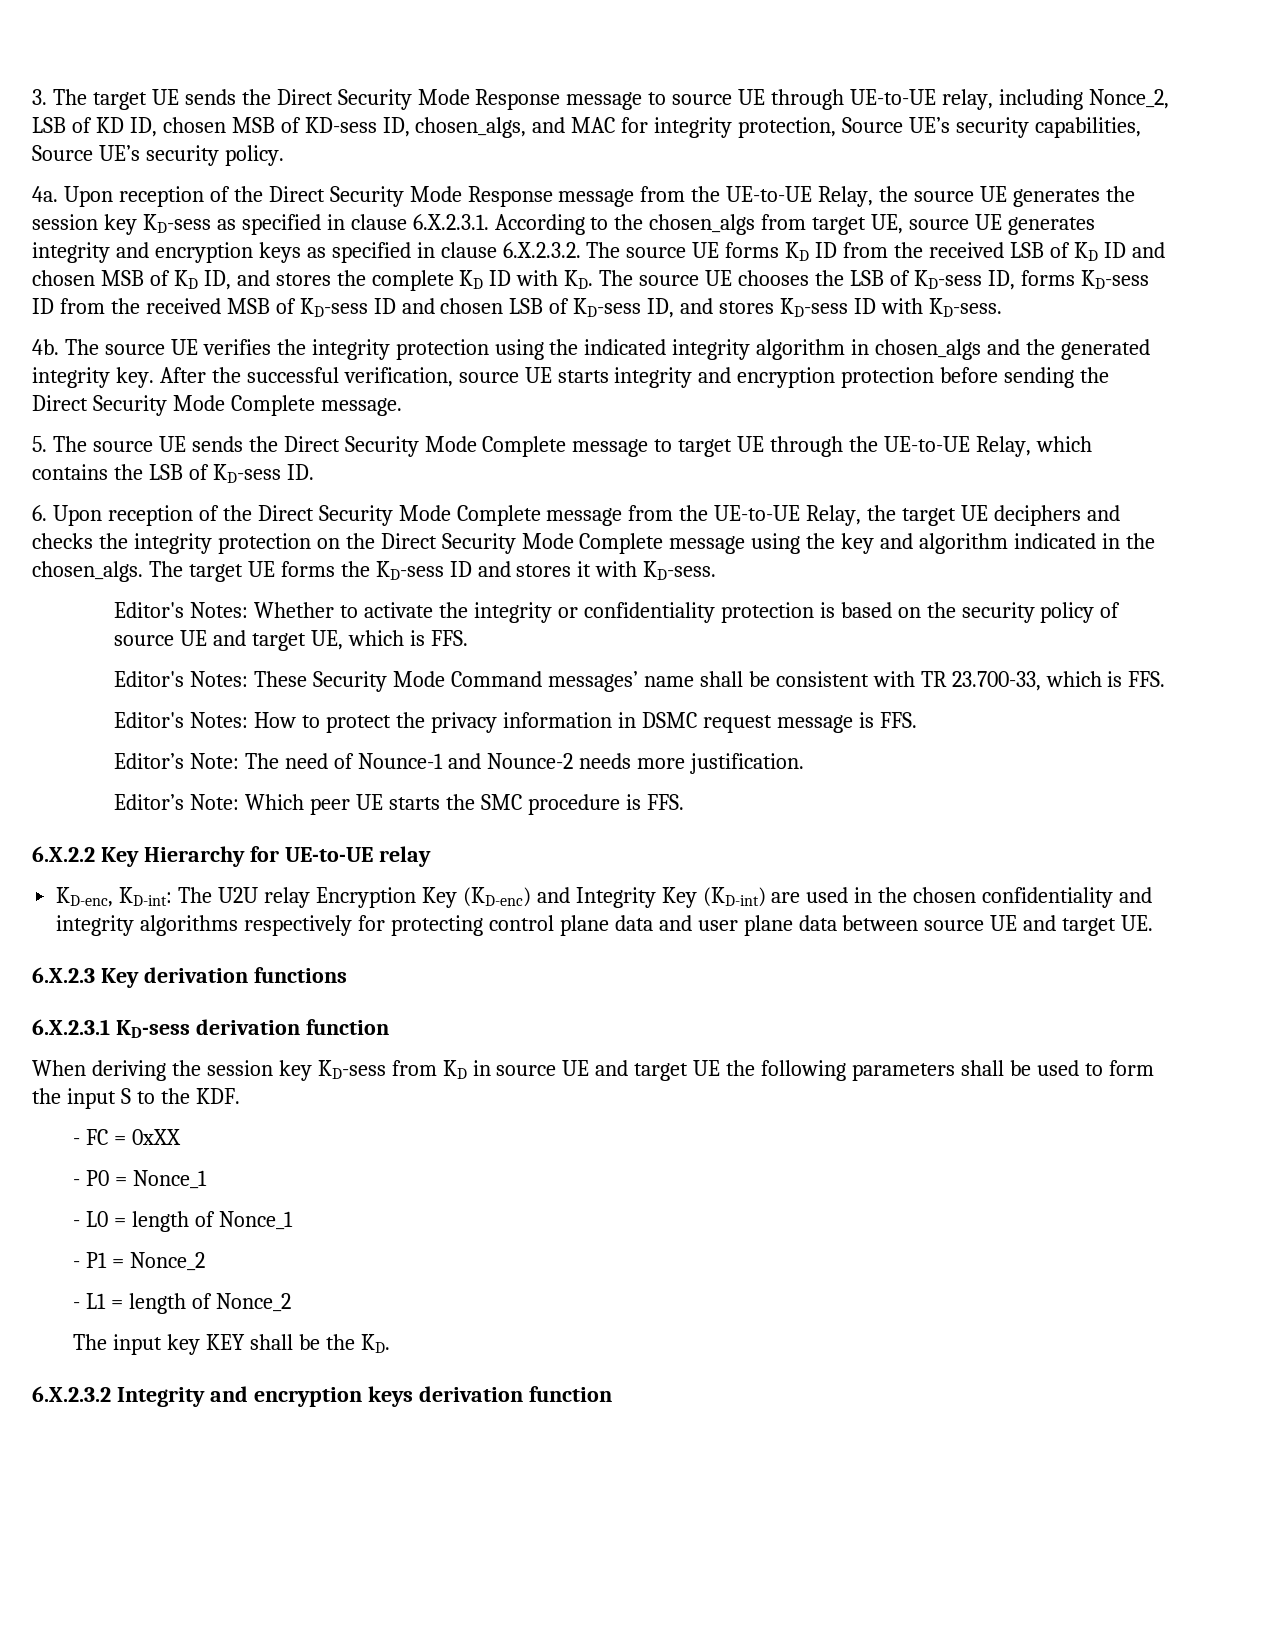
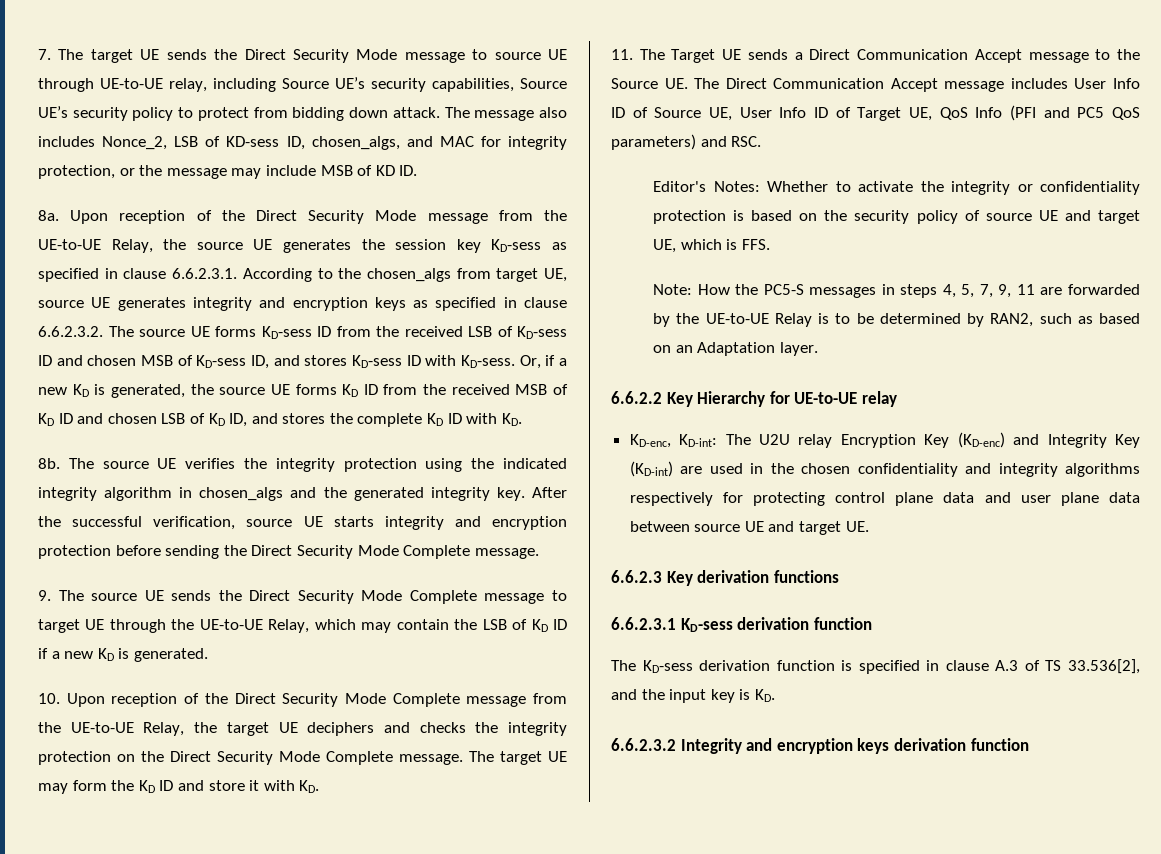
- 3. The target UE sends the Direct Security Mode Response message to source UE through UE-to-UE relay, including Nonce_2, LSB of KD ID, chosen MSB of KD-sess ID, chosen_algs, and MAC for integrity protection, Source UE’s security capabilities, Source UE’s security policy.
- 4a. Upon reception of the Direct Security Mode Response message from the UE-to-UE Relay, the source UE generates the session key KD-sess as specified in clause 6.X.2.3.1. According to the chosen_algs from target UE, source UE generates integrity and encryption keys as specified in clause 6.X.2.3.2. The source UE forms KD ID from the received LSB of KD ID and chosen MSB of KD ID, and stores the complete KD ID with KD. The source UE chooses the LSB of KD-sess ID, forms KD-sess ID from the received MSB of KD-sess ID and chosen LSB of KD-sess ID, and stores KD-sess ID with KD-sess.
- 4b.
+ 7. The target UE sends the Direct Security Mode message to source UE through UE-to-UE relay, including Source UE’s security capabilities, Source UE’s security policy to protect from bidding down attack. The message also includes Nonce_2, LSB of KD-sess ID, chosen_algs, and MAC for integrity protection, or the message may include MSB of KD ID.
+ 8a. Upon reception of the Direct Security Mode message from the UE-to-UE Relay, the source UE generates the session key KD-sess as specified in clause 6.6.2.3.1. According to the chosen_algs from target UE, source UE generates integrity and encryption keys as specified in clause 6.6.2.3.2. The source UE forms KD-sess ID from the received LSB of KD-sess ID and chosen MSB of KD-sess ID, and stores KD-sess ID with KD-sess. Or, if a new KD is generated, the source UE forms KD ID from the received MSB of KD ID and chosen LSB of KD ID, and stores the complete KD ID with KD.
+ 8b.
- 5. The source UE sends the Direct Security Mode Complete message to target UE through the UE-to-UE Relay, which contains the LSB of KD-sess ID.
- 6. Upon reception of the Direct Security Mode Complete message from the UE-to-UE Relay, the target UE deciphers and checks the integrity protection on the Direct Security Mode Complete message using the key and algorithm indicated in the chosen_algs. The target UE forms the KD-sess ID and stores it with KD-sess.
+ 9. The source UE sends the Direct Security Mode Complete message to target UE through the UE-to-UE Relay, which may contain the LSB of KD ID if a new KD is generated.
+ 10. Upon reception of the Direct Security Mode Complete message from the UE-to-UE Relay, the target UE deciphers and checks the integrity protection on the Direct Security Mode Complete message. The target UE may form the KD ID and store it with KD.
+ 11. The Target UE sends a Direct Communication Accept message to the Source UE. The Direct Communication Accept message includes User Info ID of Source UE, User Info ID of Target UE, QoS Info (PFI and PC5 QoS parameters) and RSC.
- Editor's Notes: These Security Mode Command messages’ name shall be consistent with TR 23.700-33, which is FFS.
- Editor's Notes: How to protect the privacy information in DSMC request message is FFS.
- Editor’s Note: The need of Nounce-1 and Nounce-2 needs more justification.
- Editor’s Note: Which peer UE starts the SMC procedure is FFS.
- 6.X.2.2 Key Hierarchy for UE-to-UE relay
+ Note: How the PC5-S messages in steps 4, 5, 7, 9, 11 are forwarded by the UE-to-UE Relay is to be determined by RAN2, such as based on an Adaptation layer.
+ 6.6.2.2 Key Hierarchy for UE-to-UE relay
- 6.X.2.3 Key derivation functions
+ 6.6.2.3 Key derivation functions
- 6.X.2.3.1 KD-sess derivation function
+ 6.6.2.3.1 KD-sess derivation function
- When deriving the session key KD-sess from KD in source UE and target UE the following parameters shall be used to form the input S to the KDF.
- - FC = 0xXX
- - P0 = Nonce_1
- - L0 = length of Nonce_1
- - P1 = Nonce_2
- - L1 = length of Nonce_2
- The input key KEY shall be the KD.
- 6.X.2.3.2 Integrity and encryption keys derivation function
+ The KD-sess derivation function is specified in clause A.3 of TS 33.536[2], and the input key is KD.
+ 6.6.2.3.2 Integrity and encryption keys derivation function

